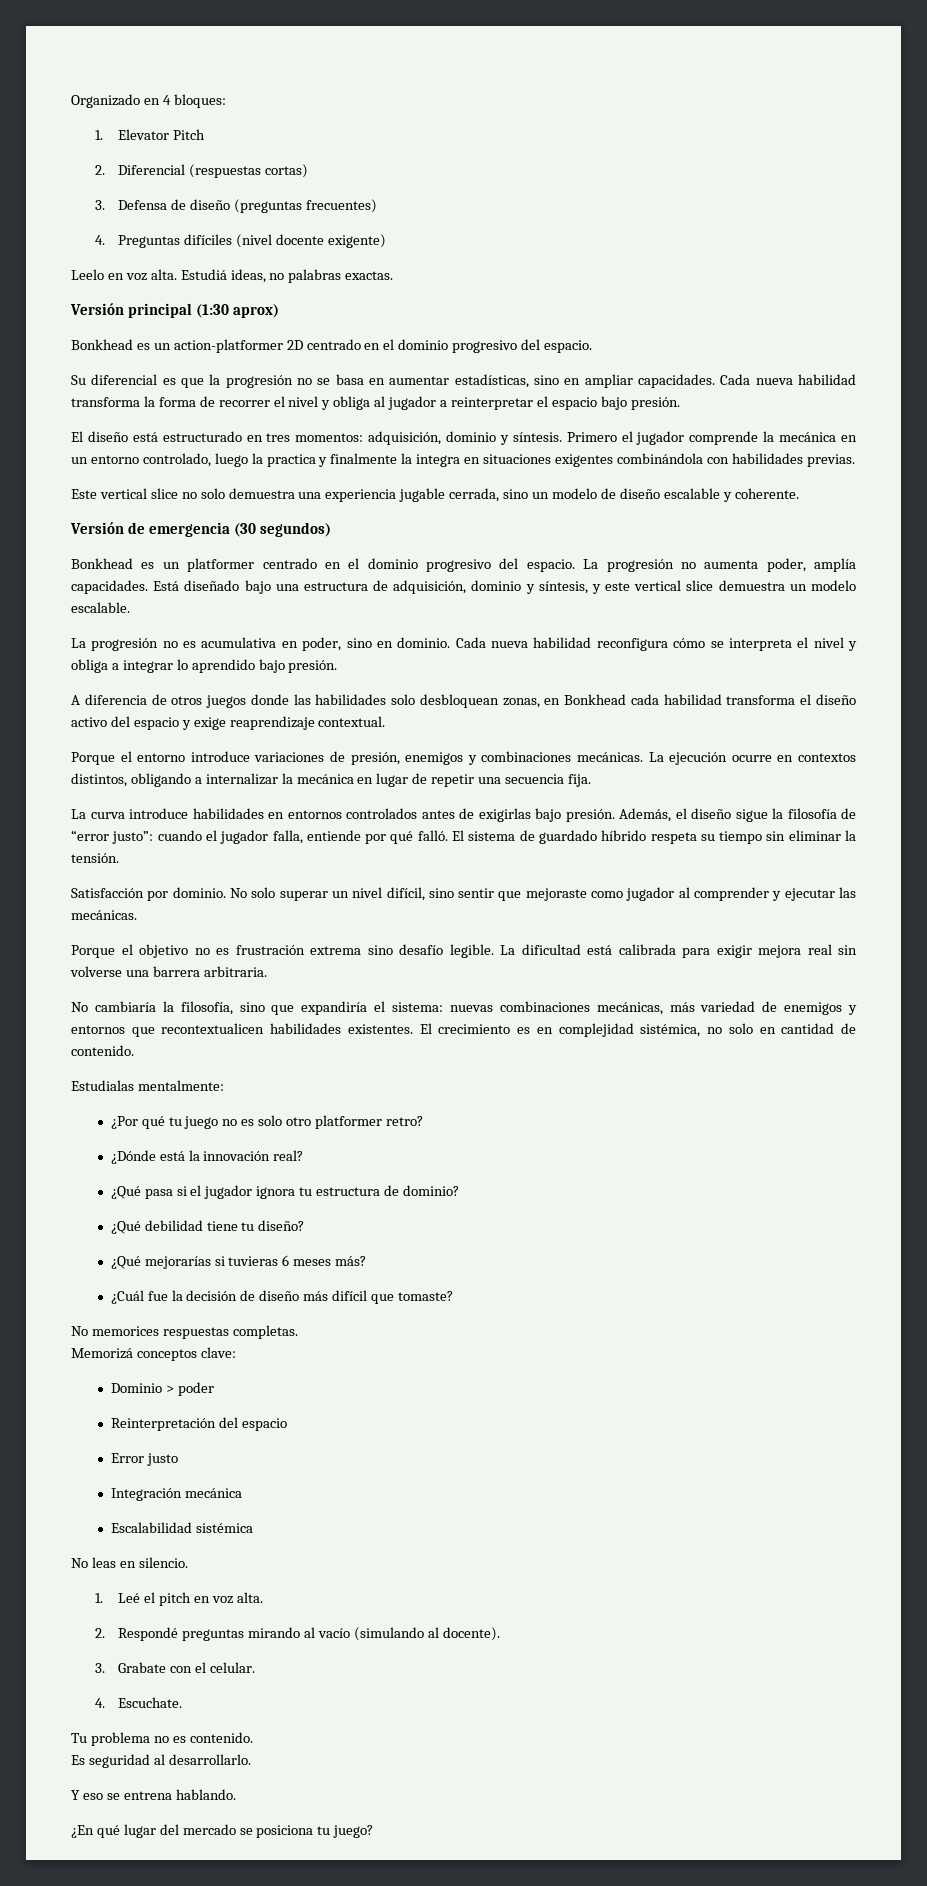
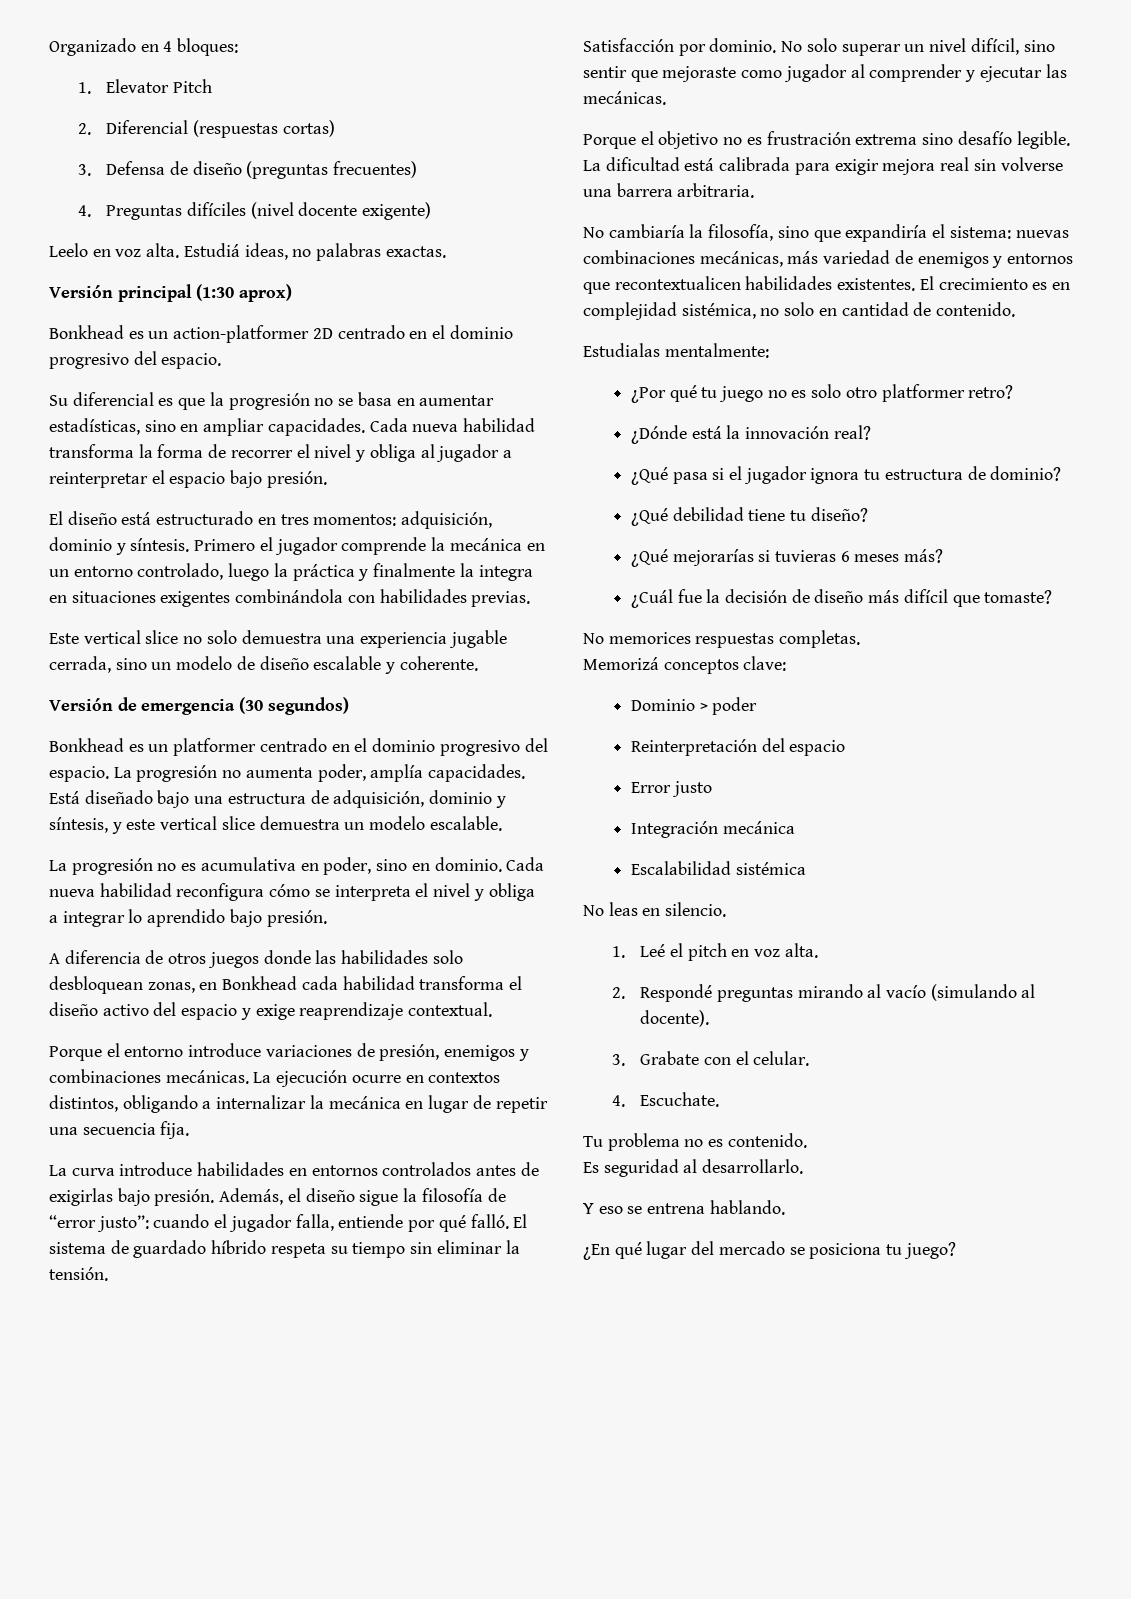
- Primero el jugador comprende la mecánica en un entorno controlado, luego la practica y finalmente la integra en situaciones exigentes combinándola con habilidades previas.
+ Primero el jugador comprende la mecánica en un entorno controlado, luego la práctica y finalmente la integra en situaciones exigentes combinándola con habilidades previas.

